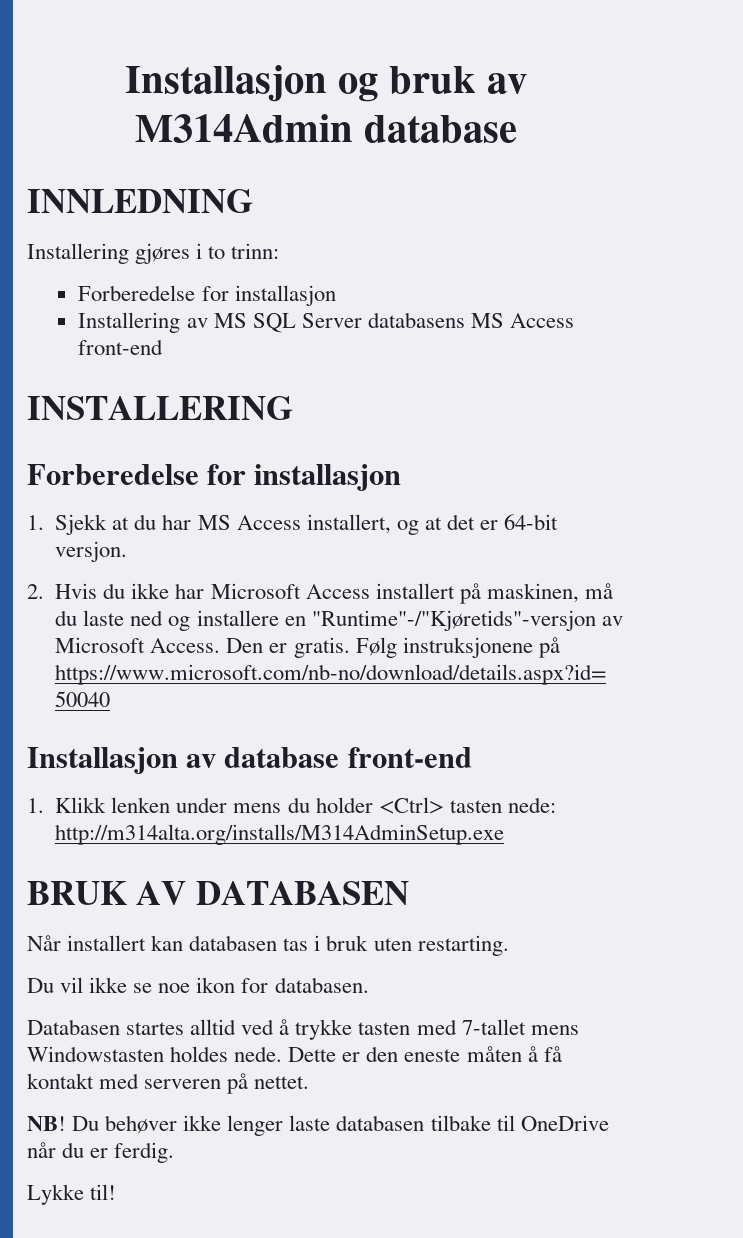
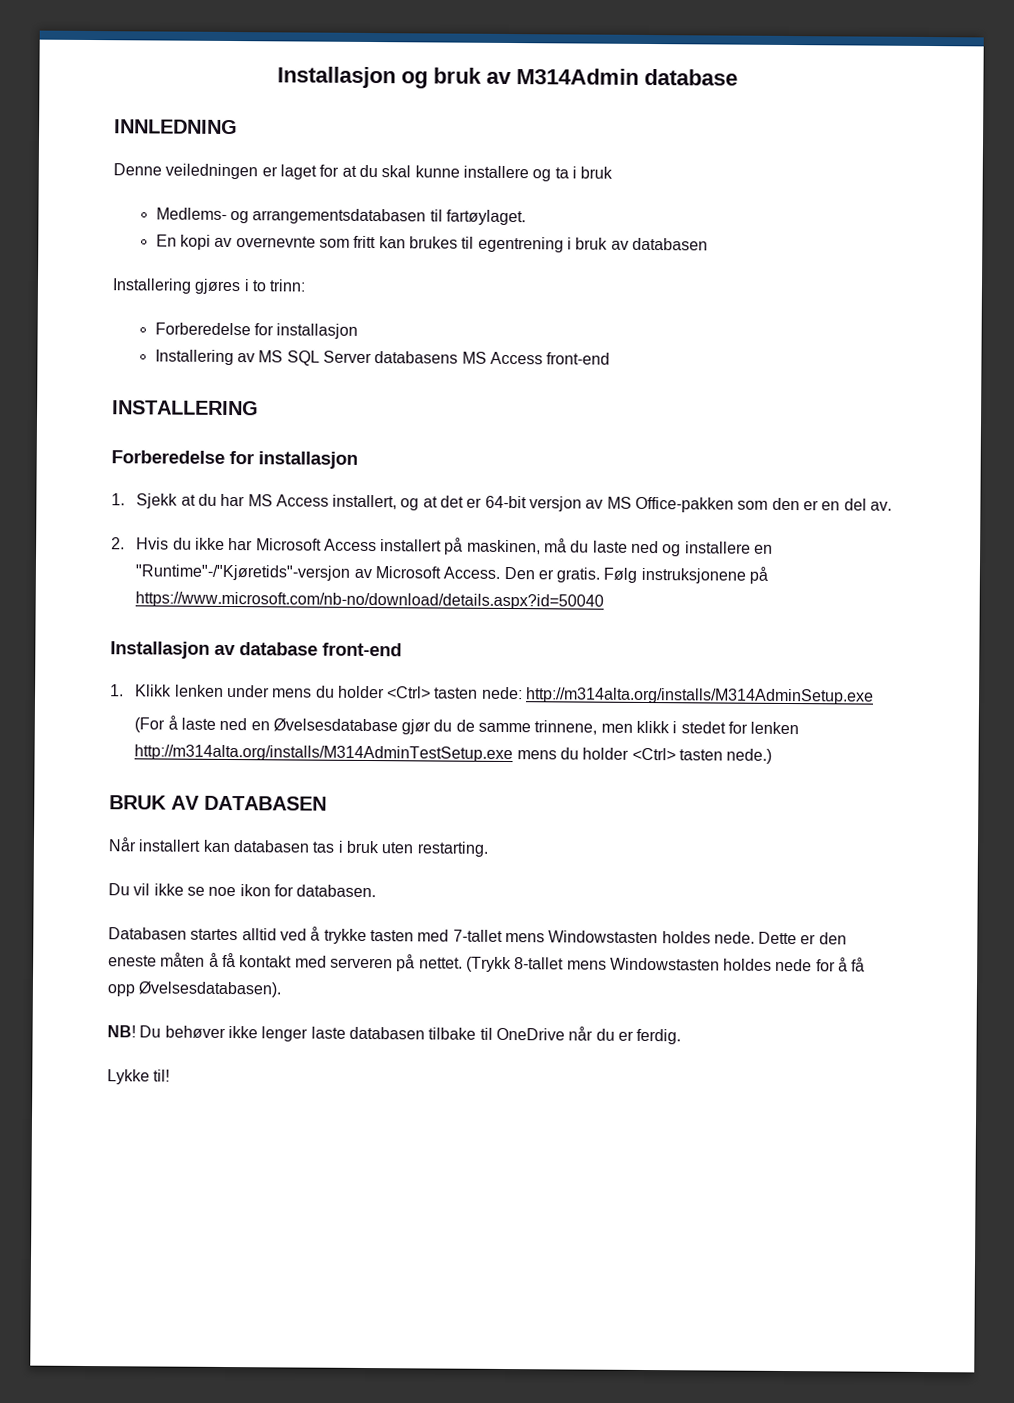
+ Denne veiledningen er laget for at du skal kunne installere og ta i bruk
+ Medlems- og arrangementsdatabasen til fartøylaget.
+ En kopi av overnevnte som fritt kan brukes til egentrening i bruk av databasen
- 1. Sjekk at du har MS Access installert, og at det er 64-bit versjon.
+ 1. Sjekk at du har MS Access installert, og at det er 64-bit versjon av MS Office-pakken som den er en del av.
+ (For å laste ned en Øvelsesdatabase gjør du de samme trinnene, men klikk i stedet for lenken http://m314alta.org/installs/M314AdminTestSetup.exe mens du holder <Ctrl> tasten nede.)
+ (Trykk 8-tallet mens Windowstasten holdes nede for å få opp Øvelsesdatabasen).

